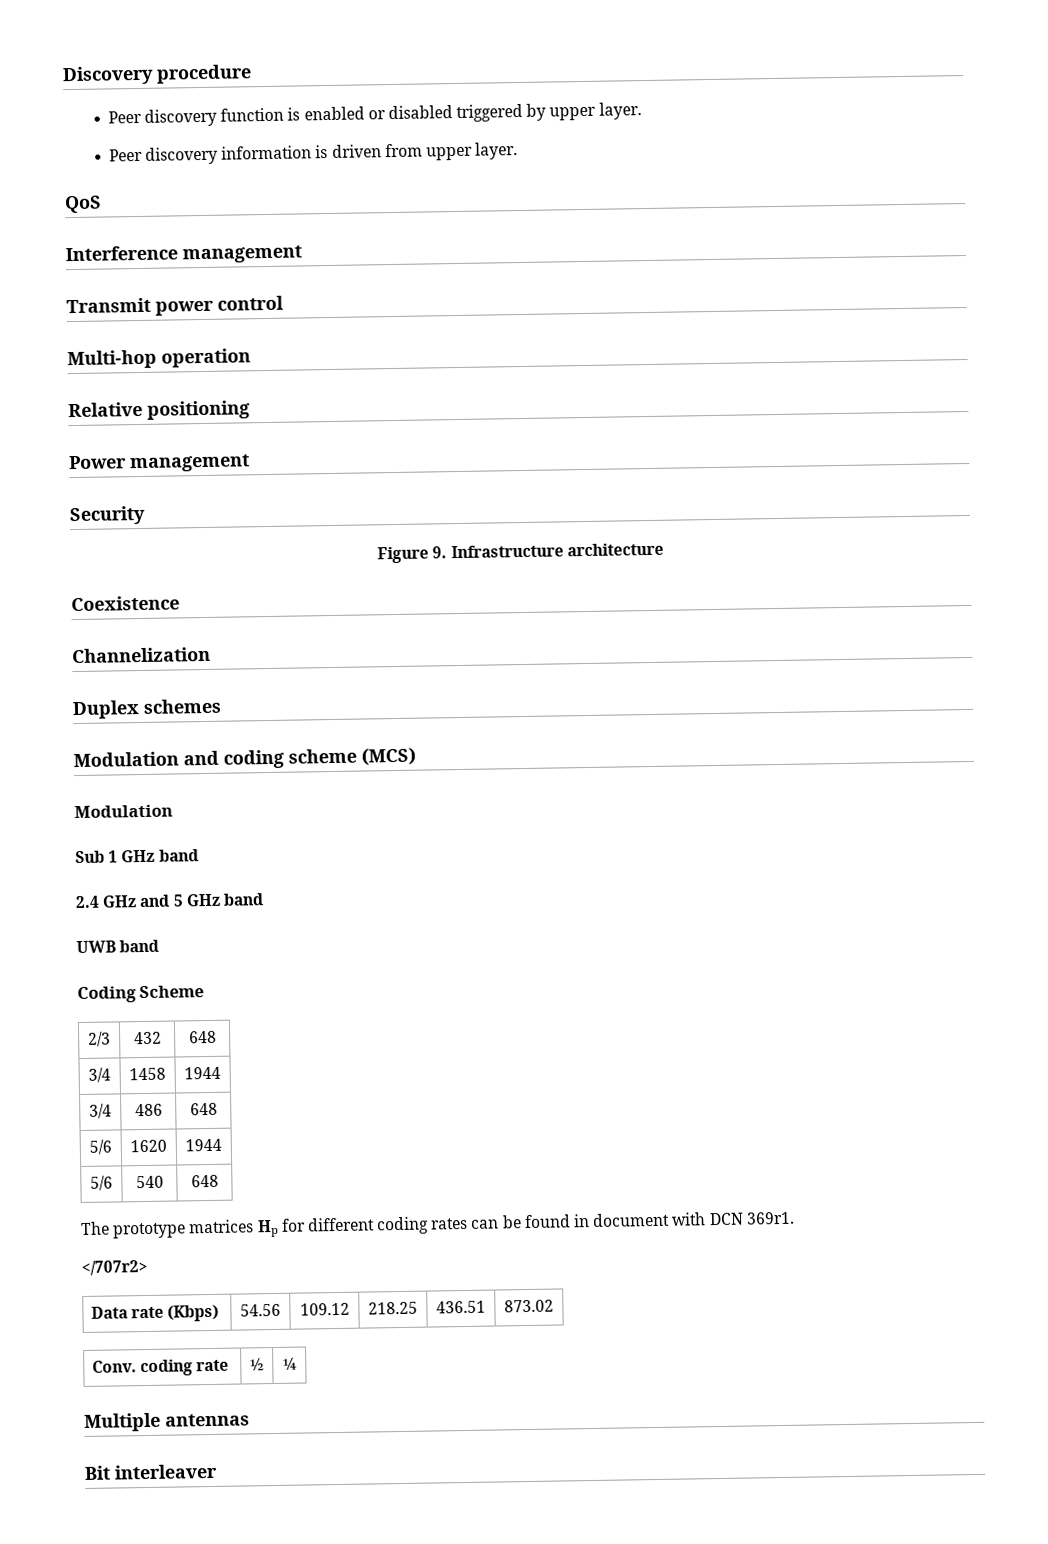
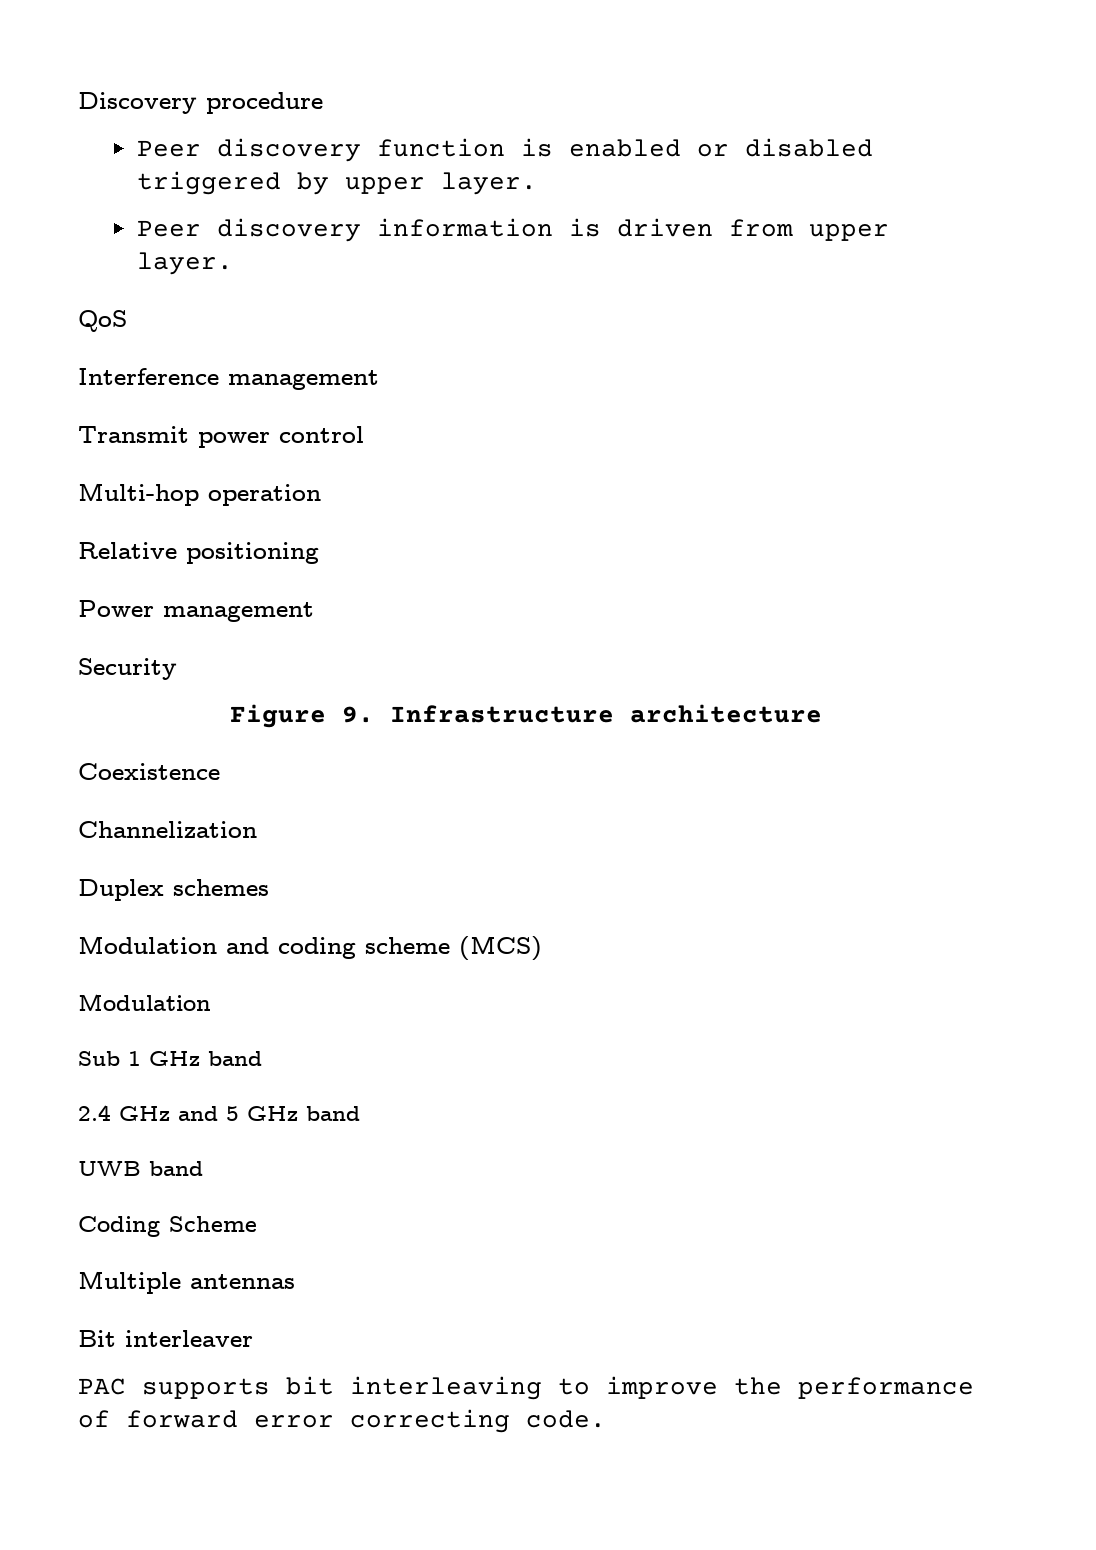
- 2/3 | 432 | 648
- 3/4 | 1458 | 1944
- 3/4 | 486 | 648
- 5/6 | 1620 | 1944
- 5/6 | 540 | 648
- The prototype matrices Hp for different coding rates can be found in document with DCN 369r1.
- </707r2>
- Data rate (Kbps) | 54.56 | 109.12 | 218.25 | 436.51 | 873.02
- Conv. coding rate | ½ | ¼
  Multiple antennas
  Bit interleaver
+ PAC supports bit interleaving to improve the performance of forward error correcting code.

